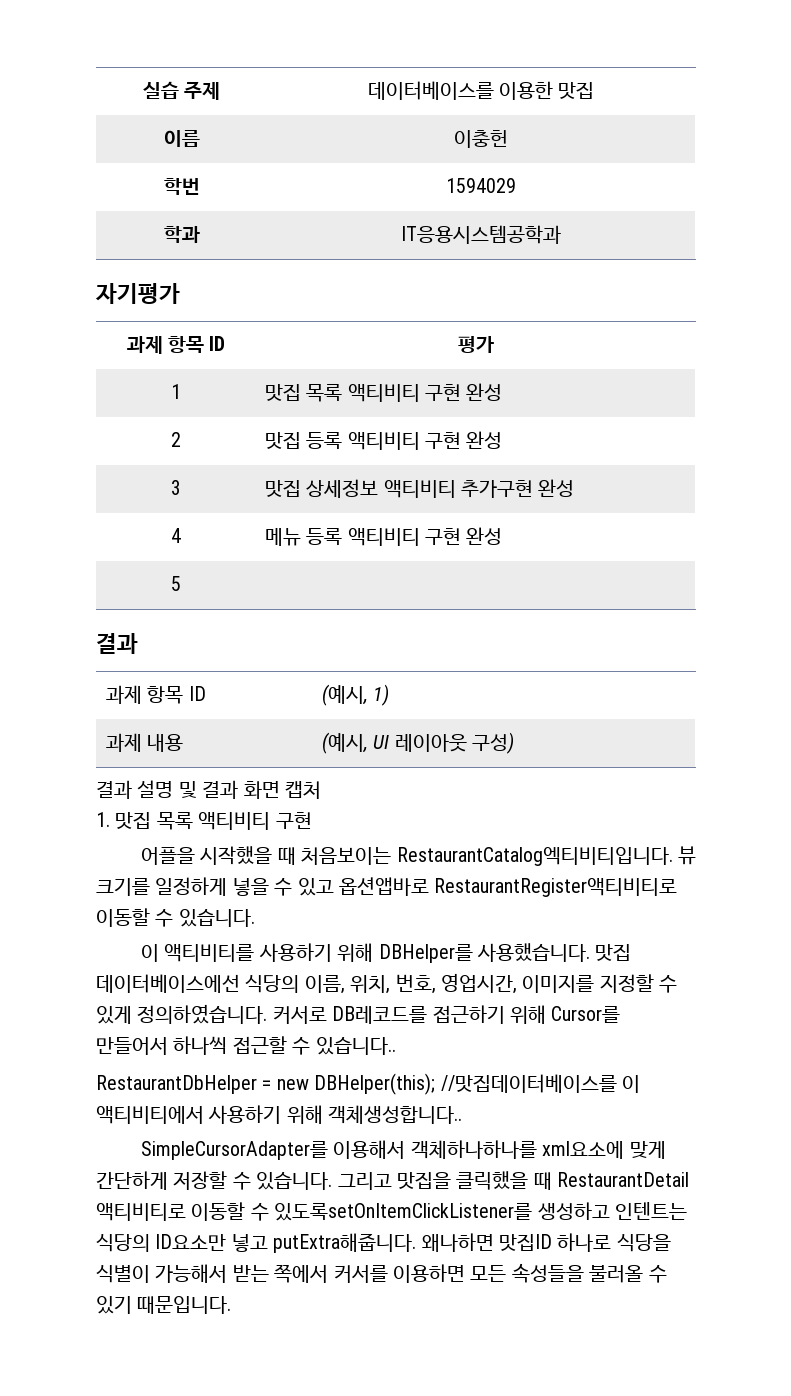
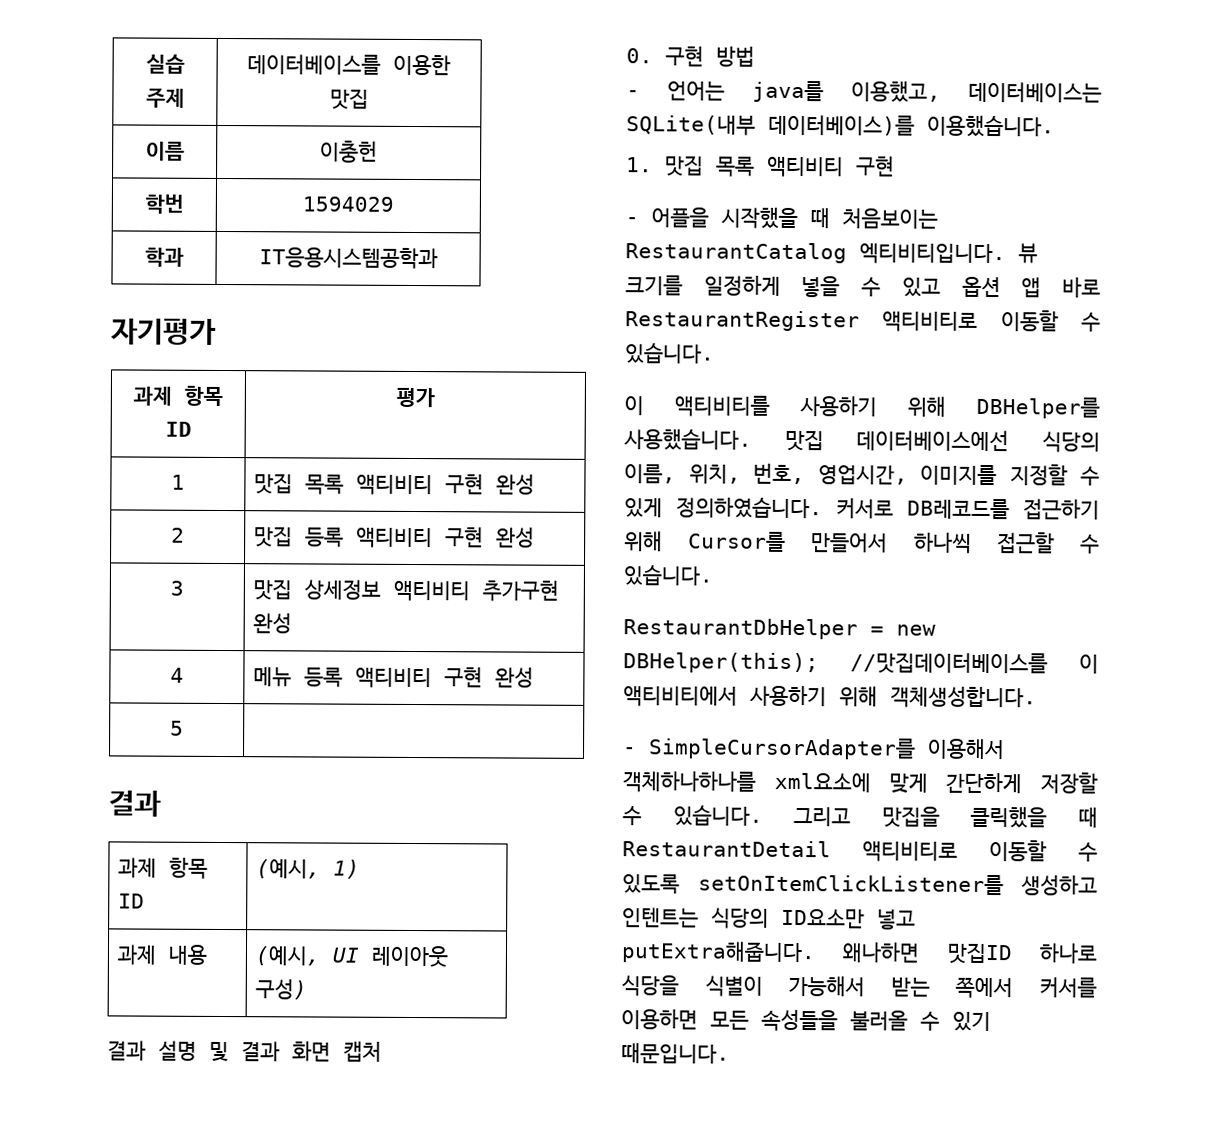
+ 0. 구현 방법
+ - 언어는 java를 이용했고, 데이터베이스는 SQLite(내부 데이터베이스)를 이용했습니다.
- 어플을 시작했을 때 처음보이는 RestaurantCatalog엑티비티입니다.
+ - 어플을 시작했을 때 처음보이는 RestaurantCatalog 엑티비티입니다.
- 뷰 크기를 일정하게 넣을 수 있고 옵션앱바로 RestaurantRegister액티비티로 이동할 수 있습니다.
+ 뷰 크기를 일정하게 넣을 수 있고 옵션 앱 바로 RestaurantRegister 액티비티로 이동할 수 있습니다.
- 커서로 DB레코드를 접근하기 위해 Cursor를 만들어서 하나씩 접근할 수 있습니다..
+ 커서로 DB레코드를 접근하기 위해 Cursor를 만들어서 하나씩 접근할 수 있습니다.
- RestaurantDbHelper = new DBHelper(this); //맛집데이터베이스를 이 액티비티에서 사용하기 위해 객체생성합니다..
- SimpleCursorAdapter를 이용해서 객체하나하나를 xml요소에 맞게 간단하게 저장할 수 있습니다.
+ RestaurantDbHelper = new DBHelper(this); //맛집데이터베이스를 이 액티비티에서 사용하기 위해 객체생성합니다.
+ - SimpleCursorAdapter를 이용해서 객체하나하나를 xml요소에 맞게 간단하게 저장할 수 있습니다.
- 그리고 맛집을 클릭했을 때 RestaurantDetail 액티비티로 이동할 수 있도록setOnItemClickListener를 생성하고 인텐트는 식당의 ID요소만 넣고 putExtra해줍니다.
+ 그리고 맛집을 클릭했을 때 RestaurantDetail 액티비티로 이동할 수 있도록 setOnItemClickListener를 생성하고 인텐트는 식당의 ID요소만 넣고 putExtra해줍니다.

